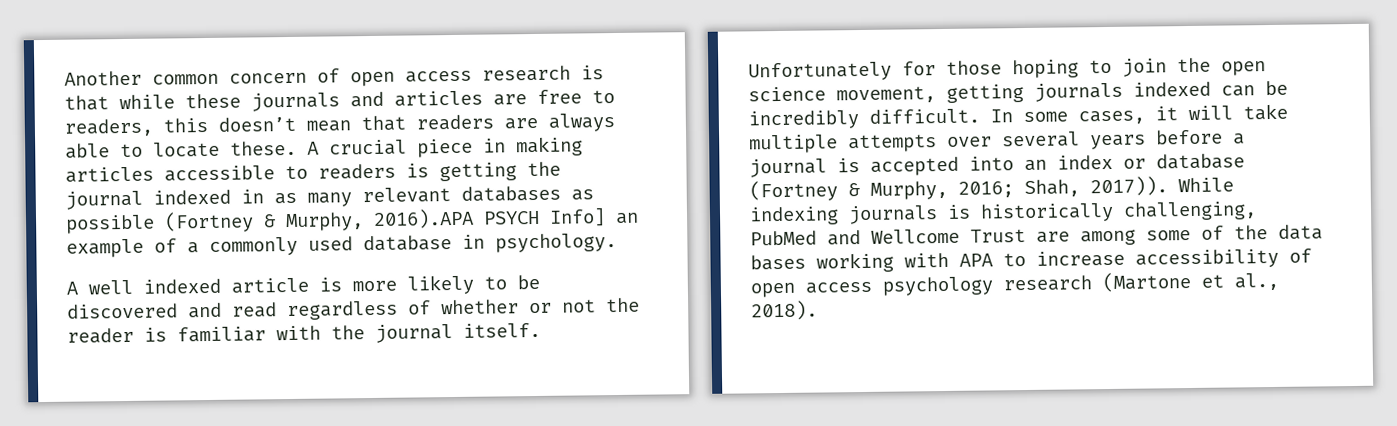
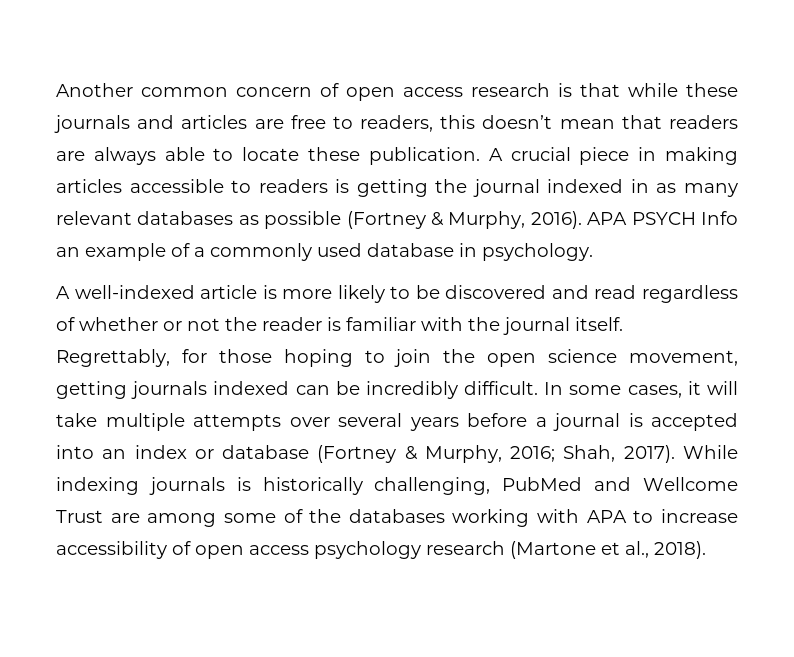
- Another common concern of open access research is that while these journals and articles are free to readers, this doesn’t mean that readers are always able to locate these.
+ Another common concern of open access research is that while these journals and articles are free to readers, this doesn’t mean that readers are always able to locate these publication.
- A crucial piece in making articles accessible to readers is getting the journal indexed in as many relevant databases as possible (Fortney & Murphy, 2016).APA PSYCH Info] an example of a commonly used database in psychology.
+ A crucial piece in making articles accessible to readers is getting the journal indexed in as many relevant databases as possible (Fortney & Murphy, 2016). APA PSYCH Info an example of a commonly used database in psychology.
- A well indexed article is more likely to be discovered and read regardless of whether or not the reader is familiar with the journal itself.
+ A well-indexed article is more likely to be discovered and read regardless of whether or not the reader is familiar with the journal itself.
- Unfortunately for those hoping to join the open science movement, getting journals indexed can be incredibly difficult.
+ Regrettably, for those hoping to join the open science movement, getting journals indexed can be incredibly difficult.
- In some cases, it will take multiple attempts over several years before a journal is accepted into an index or database (Fortney & Murphy, 2016; Shah, 2017)).
+ In some cases, it will take multiple attempts over several years before a journal is accepted into an index or database (Fortney & Murphy, 2016; Shah, 2017).
- While indexing journals is historically challenging, PubMed and Wellcome Trust are among some of the data bases working with APA to increase accessibility of open access psychology research (Martone et al., 2018).
+ While indexing journals is historically challenging, PubMed and Wellcome Trust are among some of the databases working with APA to increase accessibility of open access psychology research (Martone et al., 2018).

